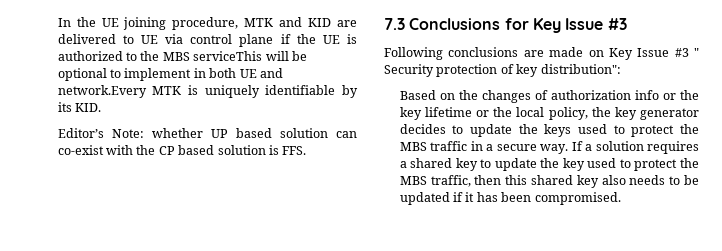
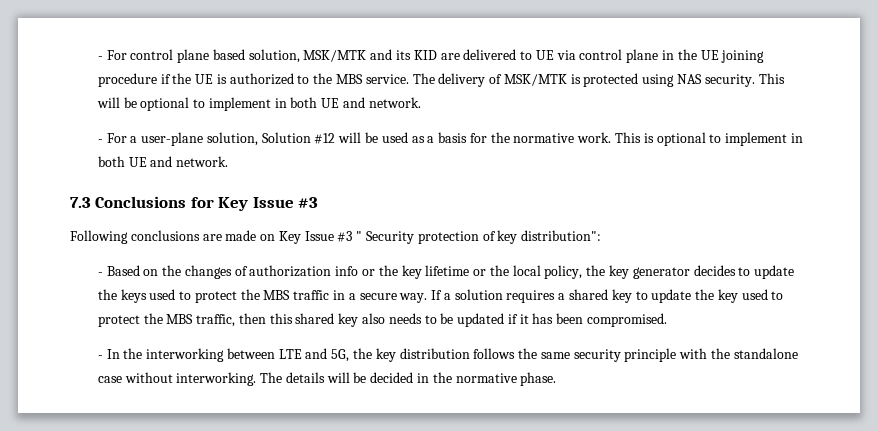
- In the UE joining procedure, MTK and KID are delivered to UE via control plane if the UE is authorized to the MBS serviceThis will be optional to implement in both UE and network.Every MTK is uniquely identifiable by its KID.
- Editor’s Note: whether UP based solution can co-exist with the CP based solution is FFS.
+ - For control plane based solution, MSK/MTK and its KID are delivered to UE via control plane in the UE joining procedure if the UE is authorized to the MBS service. The delivery of MSK/MTK is protected using NAS security. This will be optional to implement in both UE and network.
+ - For a user-plane solution, Solution #12 will be used as a basis for the normative work. This is optional to implement in both UE and network.
- Based on the changes of authorization info or the key lifetime or the local policy, the key generator decides to update the keys used to protect the MBS traffic in a secure way.
+ - Based on the changes of authorization info or the key lifetime or the local policy, the key generator decides to update the keys used to protect the MBS traffic in a secure way.
+ - In the interworking between LTE and 5G, the key distribution follows the same security principle with the standalone case without interworking. The details will be decided in the normative phase.

